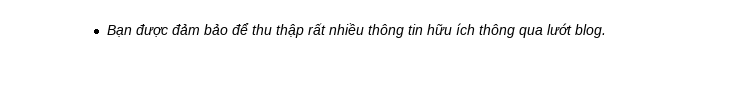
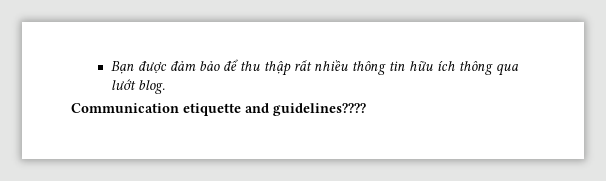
+ Communication etiquette and guidelines????

